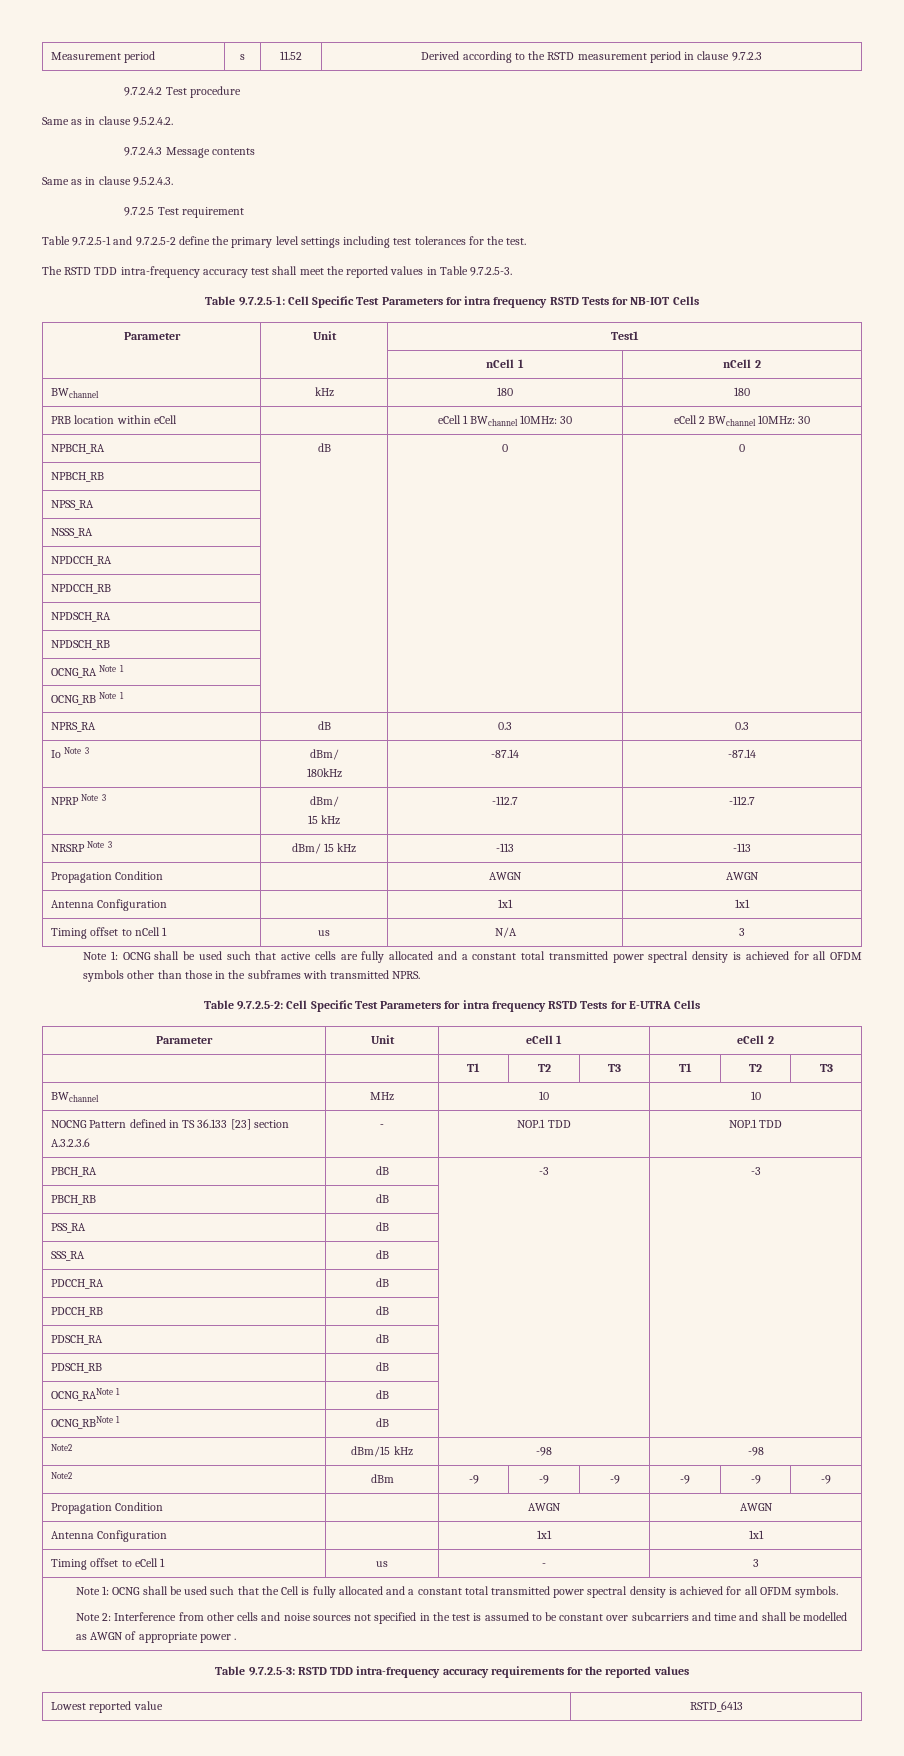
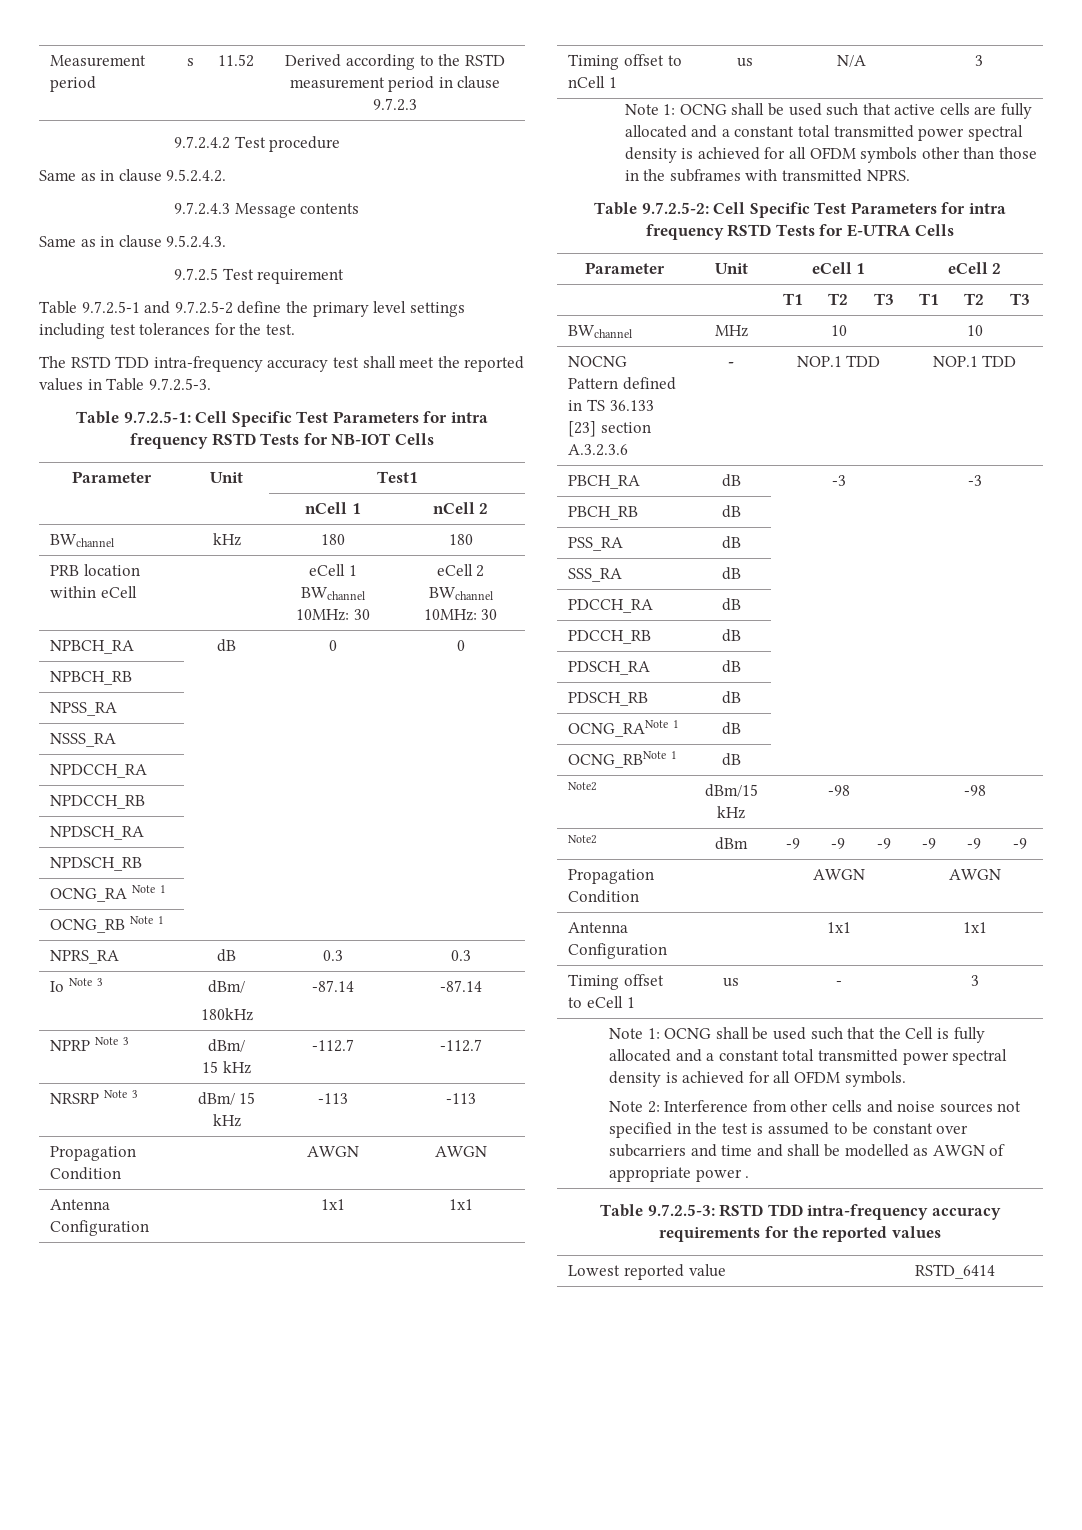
- Lowest reported value | RSTD_6413
+ Lowest reported value | RSTD_6414

